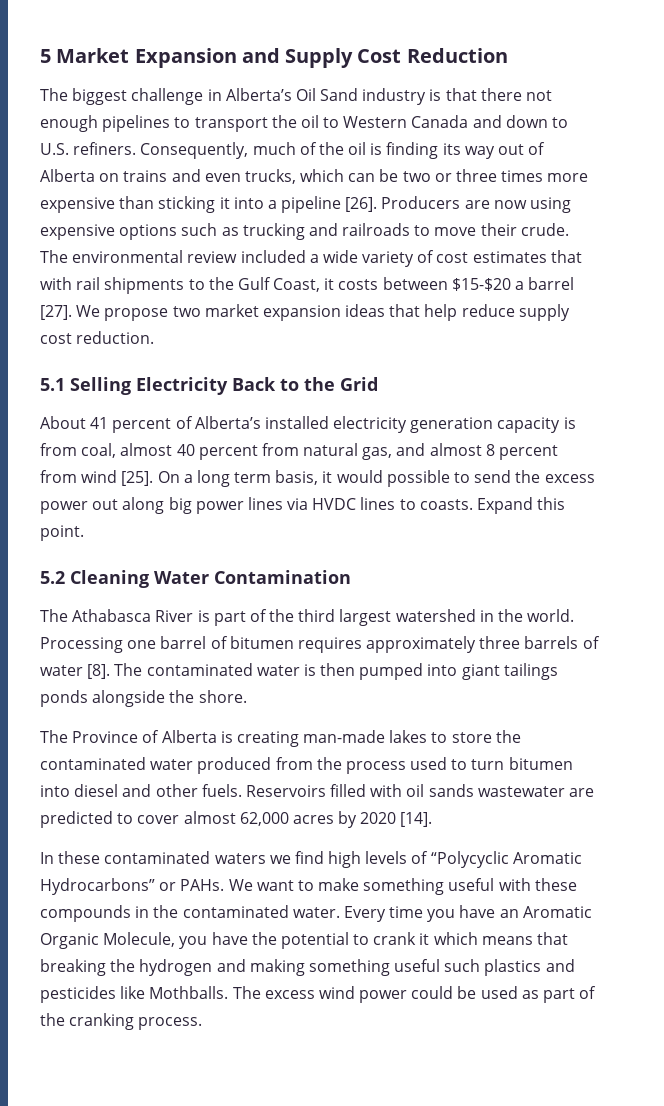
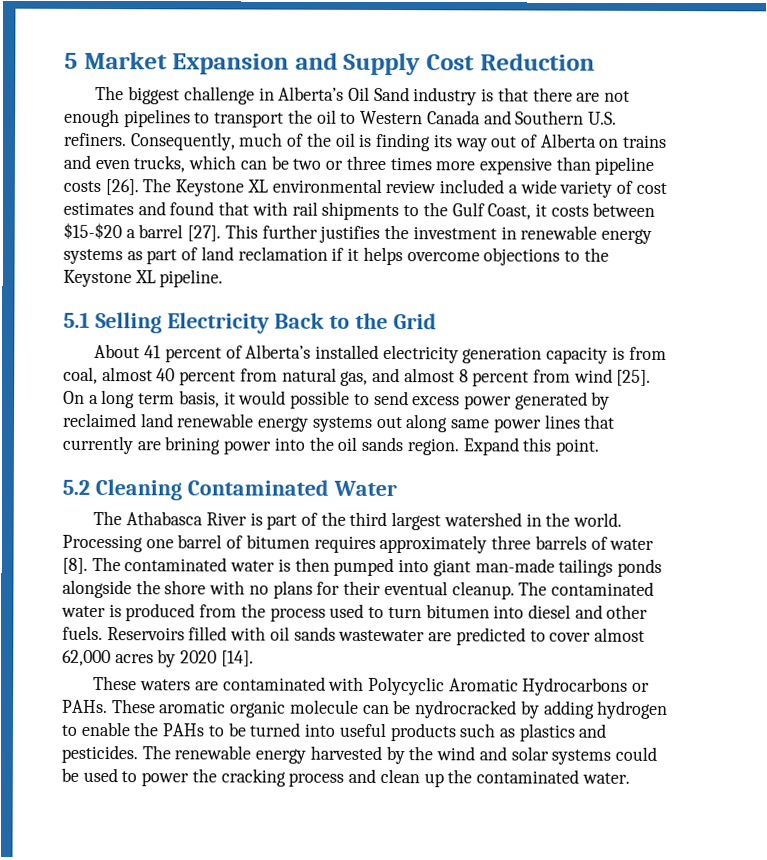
- The biggest challenge in Alberta’s Oil Sand industry is that there not enough pipelines to transport the oil to Western Canada and down to U.S. refiners.
+ The biggest challenge in Alberta’s Oil Sand industry is that there are not enough pipelines to transport the oil to Western Canada and Southern U.S. refiners.
- Consequently, much of the oil is finding its way out of Alberta on trains and even trucks, which can be two or three times more expensive than sticking it into a pipeline [26]. Producers are now using expensive options such as trucking and railroads to move their crude. The environmental review included a wide variety of cost estimates that with rail shipments to the Gulf Coast, it costs between $15-$20 a barrel [27].
+ Consequently, much of the oil is finding its way out of Alberta on trains and even trucks, which can be two or three times more expensive than pipeline costs [26]. The Keystone XL environmental review included a wide variety of cost estimates and found that with rail shipments to the Gulf Coast, it costs between $15-$20 a barrel [27].
- We propose two market expansion ideas that help reduce supply cost reduction.
+ This further justifies the investment in renewable energy systems as part of land reclamation if it helps overcome objections to the Keystone XL pipeline.
- On a long term basis, it would possible to send the excess power out along big power lines via HVDC lines to coasts.
+ On a long term basis, it would possible to send excess power generated by reclaimed land renewable energy systems out along same power lines that currently are brining power into the oil sands region.
- 5.2 Cleaning Water Contamination
+ 5.2 Cleaning Contaminated Water
- The contaminated water is then pumped into giant tailings ponds alongside the shore.
- The Province of Alberta is creating man-made lakes to store the contaminated water produced from the process used to turn bitumen into diesel and other fuels.
+ The contaminated water is then pumped into giant man-made tailings ponds alongside the shore with no plans for their eventual cleanup. The contaminated water is produced from the process used to turn bitumen into diesel and other fuels.
- In these contaminated waters we find high levels of “Polycyclic Aromatic Hydrocarbons” or PAHs. We want to make something useful with these compounds in the contaminated water. Every time you have an Aromatic Organic Molecule, you have the potential to crank it which means that breaking the hydrogen and making something useful such plastics and pesticides like Mothballs. The excess wind power could be used as part of the cranking process.
+ These waters are contaminated with Polycyclic Aromatic Hydrocarbons or PAHs. These aromatic organic molecule can be nydrocracked by adding hydrogen to enable the PAHs to be turned into useful products such as plastics and pesticides. The renewable energy harvested by the wind and solar systems could be used to power the cracking process and clean up the contaminated water.

